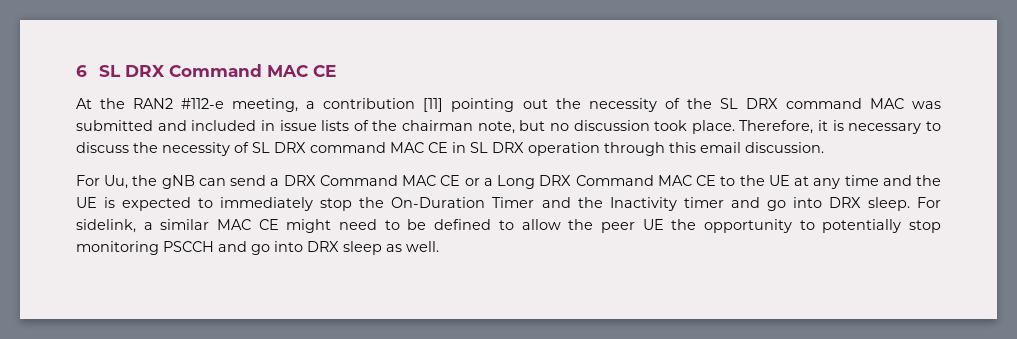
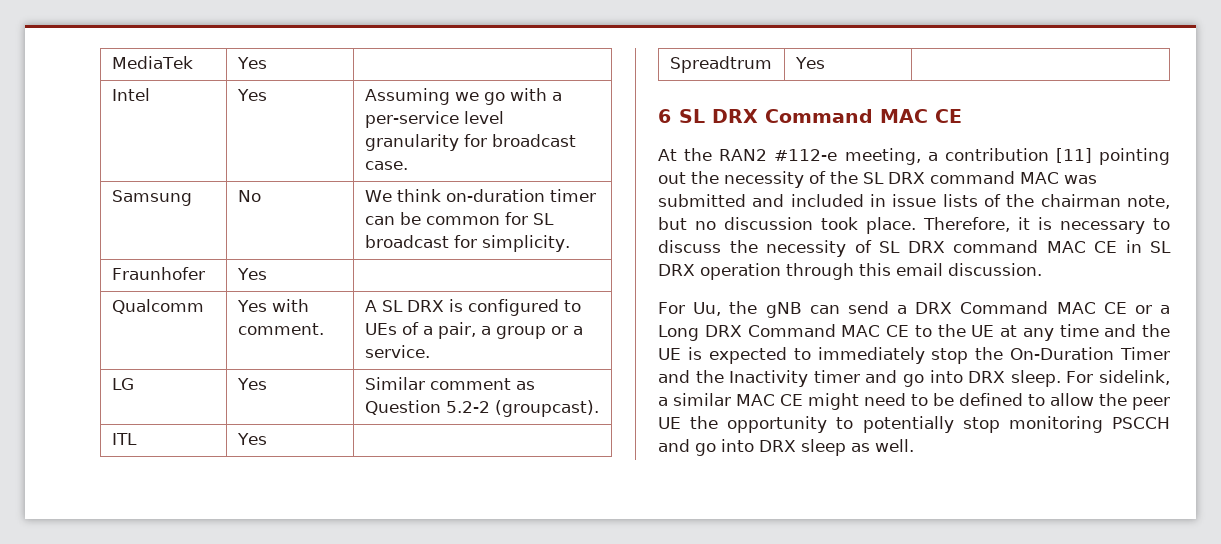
+ MediaTek | Yes |
+ Intel | Yes | Assuming we go with a per-service level granularity for broadcast case.
+ Samsung | No | We think on-duration timer can be common for SL broadcast for simplicity.
+ Fraunhofer | Yes |
+ Qualcomm | Yes with comment. | A SL DRX is configured to UEs of a pair, a group or a service.
+ LG | Yes | Similar comment as Question 5.2-2 (groupcast).
+ ITL | Yes |
+ Spreadtrum | Yes |

